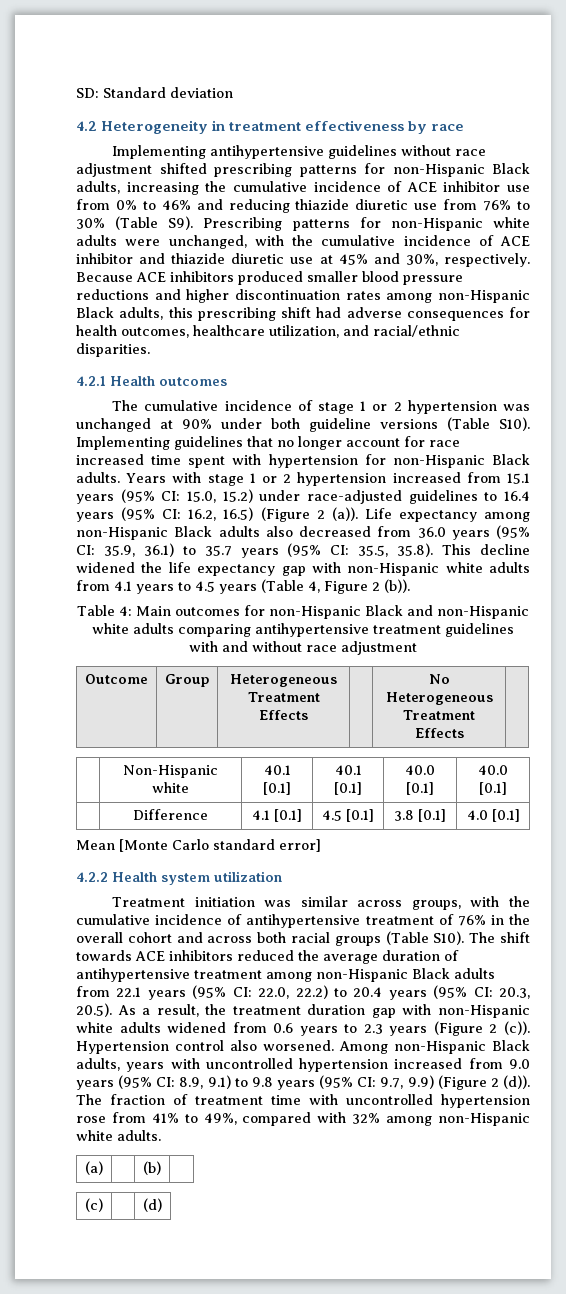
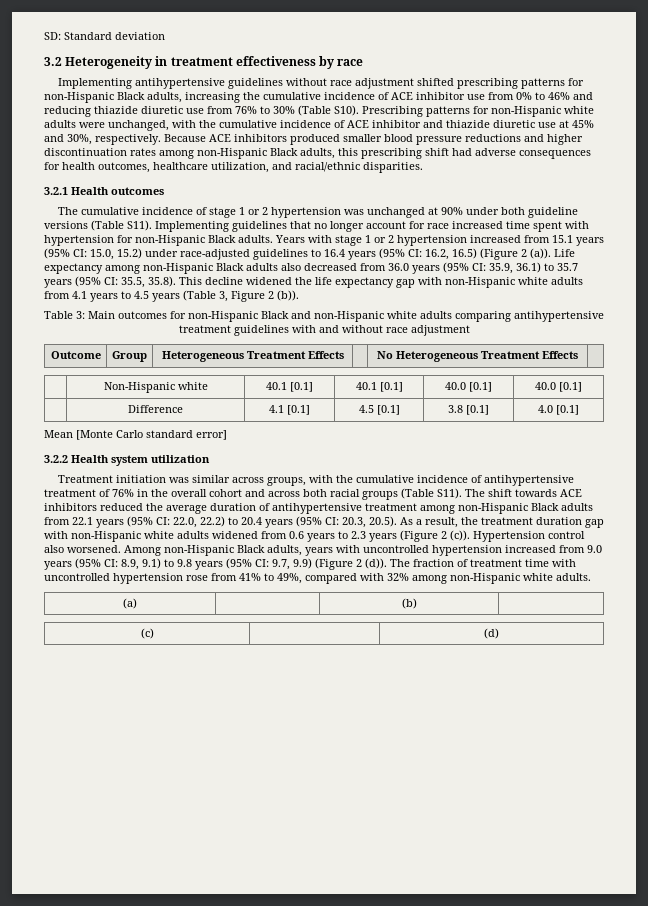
- 4.2 Heterogeneity in treatment effectiveness by race
+ 3.2 Heterogeneity in treatment effectiveness by race
- Implementing antihypertensive guidelines without race adjustment shifted prescribing patterns for non-Hispanic Black adults, increasing the cumulative incidence of ACE inhibitor use from 0% to 46% and reducing thiazide diuretic use from 76% to 30% (Table S9). Prescribing patterns for non-Hispanic white adults were unchanged, with the cumulative incidence of ACE inhibitor and thiazide diuretic use at 45% and 30%, respectively.
+ Implementing antihypertensive guidelines without race adjustment shifted prescribing patterns for non-Hispanic Black adults, increasing the cumulative incidence of ACE inhibitor use from 0% to 46% and reducing thiazide diuretic use from 76% to 30% (Table S10). Prescribing patterns for non-Hispanic white adults were unchanged, with the cumulative incidence of ACE inhibitor and thiazide diuretic use at 45% and 30%, respectively.
- 4.2.1 Health outcomes
+ 3.2.1 Health outcomes
- The cumulative incidence of stage 1 or 2 hypertension was unchanged at 90% under both guideline versions (Table S10).
+ The cumulative incidence of stage 1 or 2 hypertension was unchanged at 90% under both guideline versions (Table S11).
- Life expectancy among non-Hispanic Black adults also decreased from 36.0 years (95% CI: 35.9, 36.1) to 35.7 years (95% CI: 35.5, 35.8). This decline widened the life expectancy gap with non-Hispanic white adults from 4.1 years to 4.5 years (Table 4, Figure 2 (b)).
+ Life expectancy among non-Hispanic Black adults also decreased from 36.0 years (95% CI: 35.9, 36.1) to 35.7 years (95% CI: 35.5, 35.8). This decline widened the life expectancy gap with non-Hispanic white adults from 4.1 years to 4.5 years (Table 3, Figure 2 (b)).
- Table 4: Main outcomes for non-Hispanic Black and non-Hispanic white adults comparing antihypertensive treatment guidelines with and without race adjustment
+ Table 3: Main outcomes for non-Hispanic Black and non-Hispanic white adults comparing antihypertensive treatment guidelines with and without race adjustment
- 4.2.2 Health system utilization
+ 3.2.2 Health system utilization
- Treatment initiation was similar across groups, with the cumulative incidence of antihypertensive treatment of 76% in the overall cohort and across both racial groups (Table S10).
+ Treatment initiation was similar across groups, with the cumulative incidence of antihypertensive treatment of 76% in the overall cohort and across both racial groups (Table S11).

